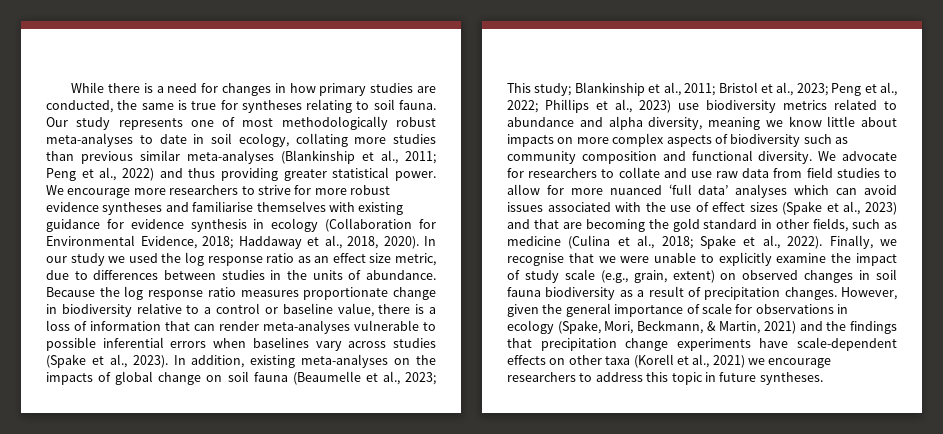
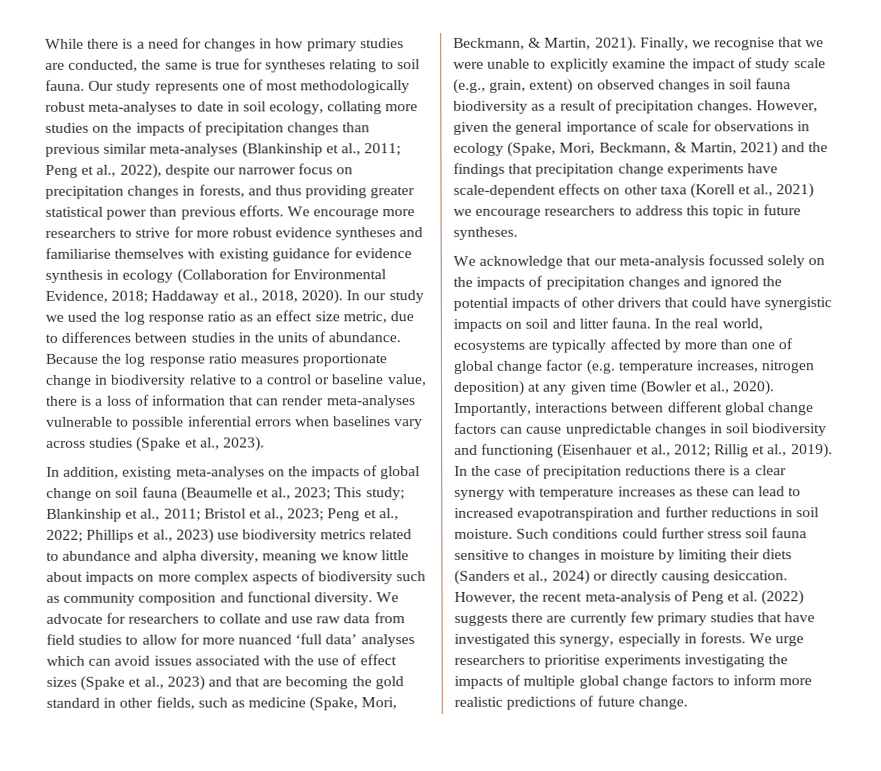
- Our study represents one of most methodologically robust meta-analyses to date in soil ecology, collating more studies than previous similar meta-analyses (Blankinship et al., 2011; Peng et al., 2022) and thus providing greater statistical power.
+ Our study represents one of most methodologically robust meta-analyses to date in soil ecology, collating more studies on the impacts of precipitation changes than previous similar meta-analyses (Blankinship et al., 2011; Peng et al., 2022), despite our narrower focus on precipitation changes in forests, and thus providing greater statistical power than previous efforts.
- Because the log response ratio measures proportionate change in biodiversity relative to a control or baseline value, there is a loss of information that can render meta-analyses vulnerable to possible inferential errors when baselines vary across studies (Spake et al., 2023). In addition, existing meta-analyses on the impacts of global change on soil fauna (Beaumelle et al., 2023;
+ Because the log response ratio measures proportionate change in biodiversity relative to a control or baseline value, there is a loss of information that can render meta-analyses vulnerable to possible inferential errors when baselines vary across studies (Spake et al., 2023).
+ In addition, existing meta-analyses on the impacts of global change on soil fauna (Beaumelle et al., 2023;
- We advocate for researchers to collate and use raw data from field studies to allow for more nuanced ‘full data’ analyses which can avoid issues associated with the use of effect sizes (Spake et al., 2023) and that are becoming the gold standard in other fields, such as medicine (Culina et al., 2018; Spake et al., 2022).
+ We advocate for researchers to collate and use raw data from field studies to allow for more nuanced ‘full data’ analyses which can avoid issues associated with the use of effect sizes (Spake et al., 2023) and that are becoming the gold standard in other fields, such as medicine (Spake, Mori, Beckmann, & Martin, 2021).
+ We acknowledge that our meta-analysis focussed solely on the impacts of precipitation changes and ignored the potential impacts of other drivers that could have synergistic impacts on soil and litter fauna. In the real world, ecosystems are typically affected by more than one of global change factor (e.g. temperature increases, nitrogen deposition) at any given time (Bowler et al., 2020). Importantly, interactions between different global change factors can cause unpredictable changes in soil biodiversity and functioning (Eisenhauer et al., 2012; Rillig et al., 2019). In the case of precipitation reductions there is a clear synergy with temperature increases as these can lead to increased evapotranspiration and further reductions in soil moisture. Such conditions could further stress soil fauna sensitive to changes in moisture by limiting their diets (Sanders et al., 2024) or directly causing desiccation. However, the recent meta-analysis of Peng et al. (2022) suggests there are currently few primary studies that have investigated this synergy, especially in forests. We urge researchers to prioritise experiments investigating the impacts of multiple global change factors to inform more realistic predictions of future change.

